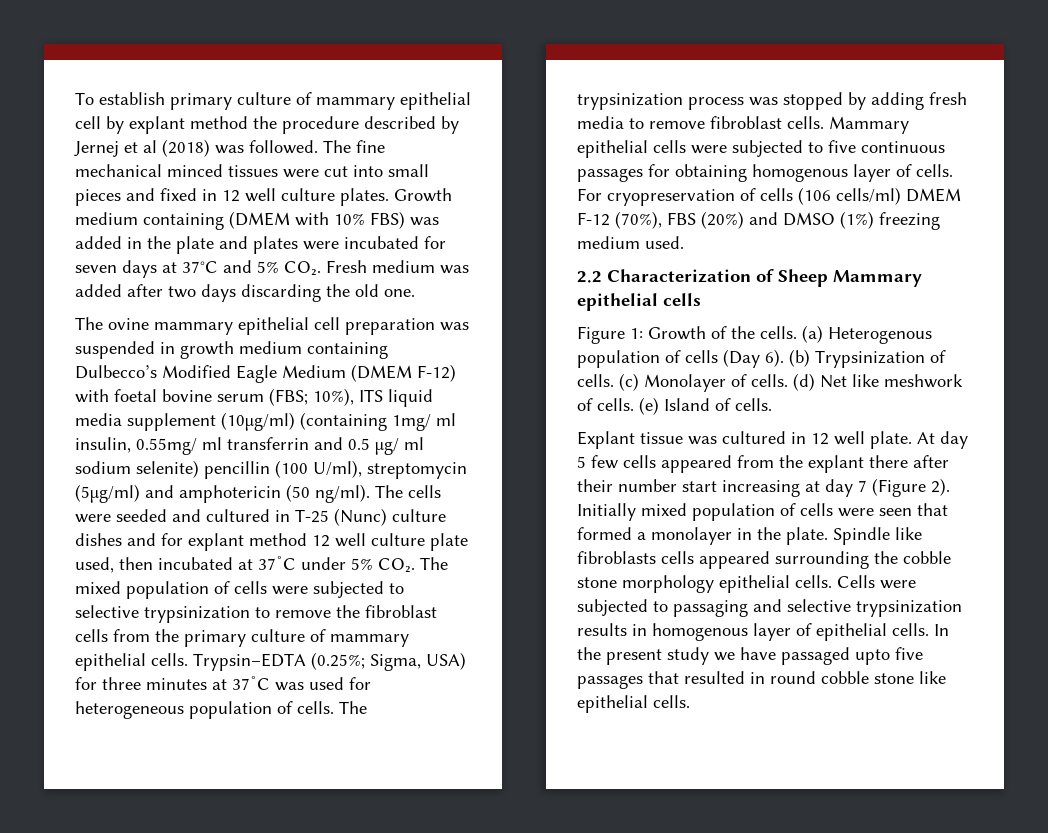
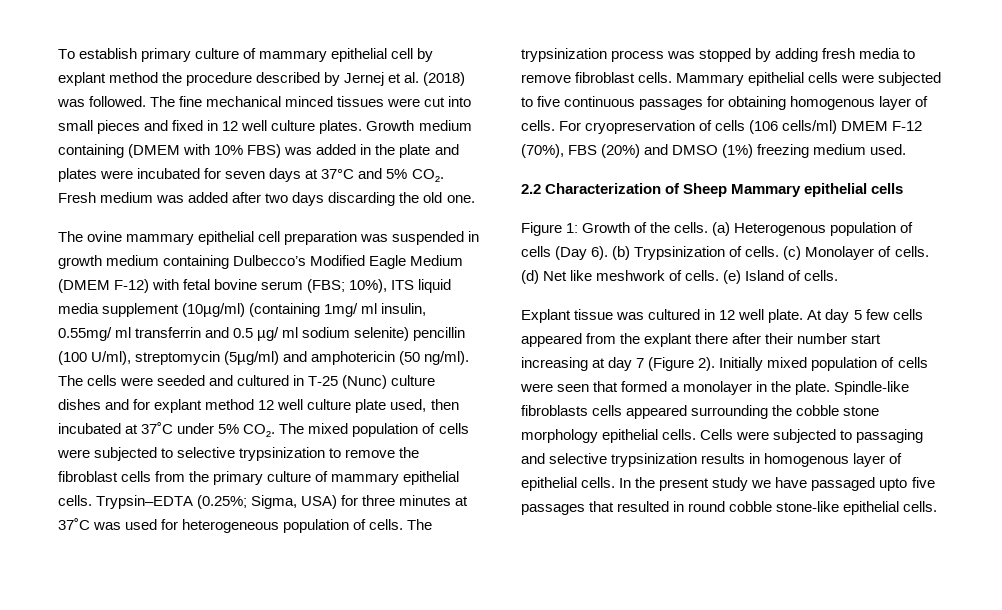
- To establish primary culture of mammary epithelial cell by explant method the procedure described by Jernej et al (2018) was followed.
+ To establish primary culture of mammary epithelial cell by explant method the procedure described by Jernej et al. (2018) was followed.
- The ovine mammary epithelial cell preparation was suspended in growth medium containing Dulbecco’s Modified Eagle Medium (DMEM F-12) with foetal bovine serum (FBS; 10%), ITS liquid media supplement (10µg/ml) (containing 1mg/ ml insulin, 0.55mg/ ml transferrin and 0.5 µg/ ml sodium selenite) pencillin (100 U/ml), streptomycin (5µg/ml) and amphotericin (50 ng/ml).
+ The ovine mammary epithelial cell preparation was suspended in growth medium containing Dulbecco’s Modified Eagle Medium (DMEM F-12) with fetal bovine serum (FBS; 10%), ITS liquid media supplement (10µg/ml) (containing 1mg/ ml insulin, 0.55mg/ ml transferrin and 0.5 µg/ ml sodium selenite) pencillin (100 U/ml), streptomycin (5µg/ml) and amphotericin (50 ng/ml).
- Spindle like fibroblasts cells appeared surrounding the cobble stone morphology epithelial cells.
+ Spindle-like fibroblasts cells appeared surrounding the cobble stone morphology epithelial cells.
- In the present study we have passaged upto five passages that resulted in round cobble stone like epithelial cells.
+ In the present study we have passaged upto five passages that resulted in round cobble stone-like epithelial cells.

